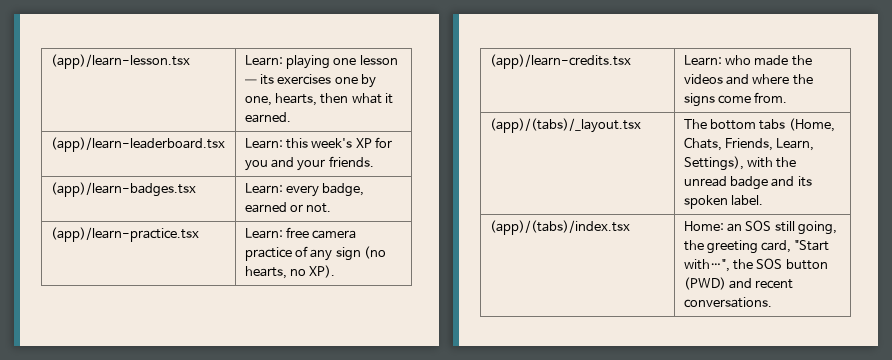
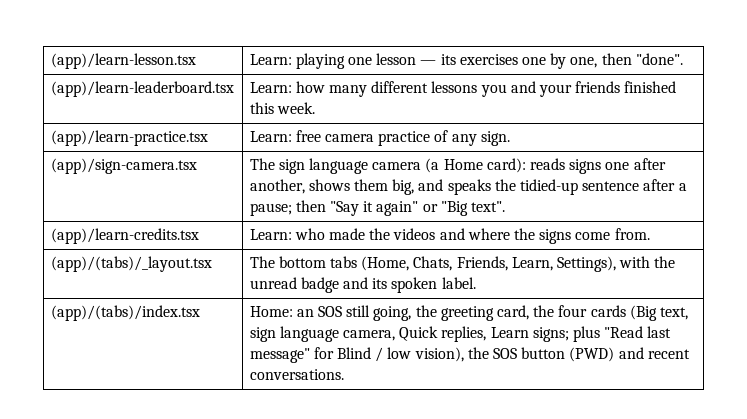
- (app)/learn-lesson.tsx | Learn: playing one lesson — its exercises one by one, hearts, then what it earned.
- (app)/learn-leaderboard.tsx | Learn: this week's XP for you and your friends.
- (app)/learn-badges.tsx | Learn: every badge, earned or not.
+ (app)/learn-lesson.tsx | Learn: playing one lesson — its exercises one by one, then "done".
+ (app)/learn-leaderboard.tsx | Learn: how many different lessons you and your friends finished this week.
- (app)/learn-practice.tsx | Learn: free camera practice of any sign (no hearts, no XP).
+ (app)/learn-practice.tsx | Learn: free camera practice of any sign.
+ (app)/sign-camera.tsx | The sign language camera (a Home card): reads signs one after another, shows them big, and speaks the tidied-up sentence after a pause; then "Say it again" or "Big text".
- (app)/(tabs)/index.tsx | Home: an SOS still going, the greeting card, "Start with…", the SOS button (PWD) and recent conversations.
+ (app)/(tabs)/index.tsx | Home: an SOS still going, the greeting card, the four cards (Big text, sign language camera, Quick replies, Learn signs; plus "Read last message" for Blind / low vision), the SOS button (PWD) and recent conversations.

